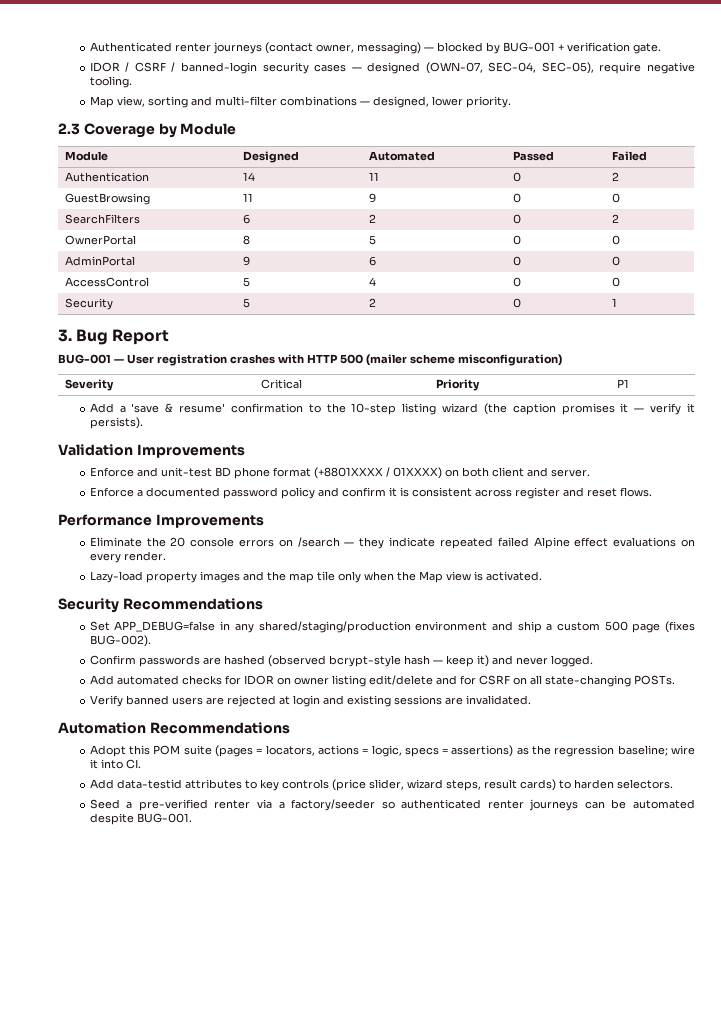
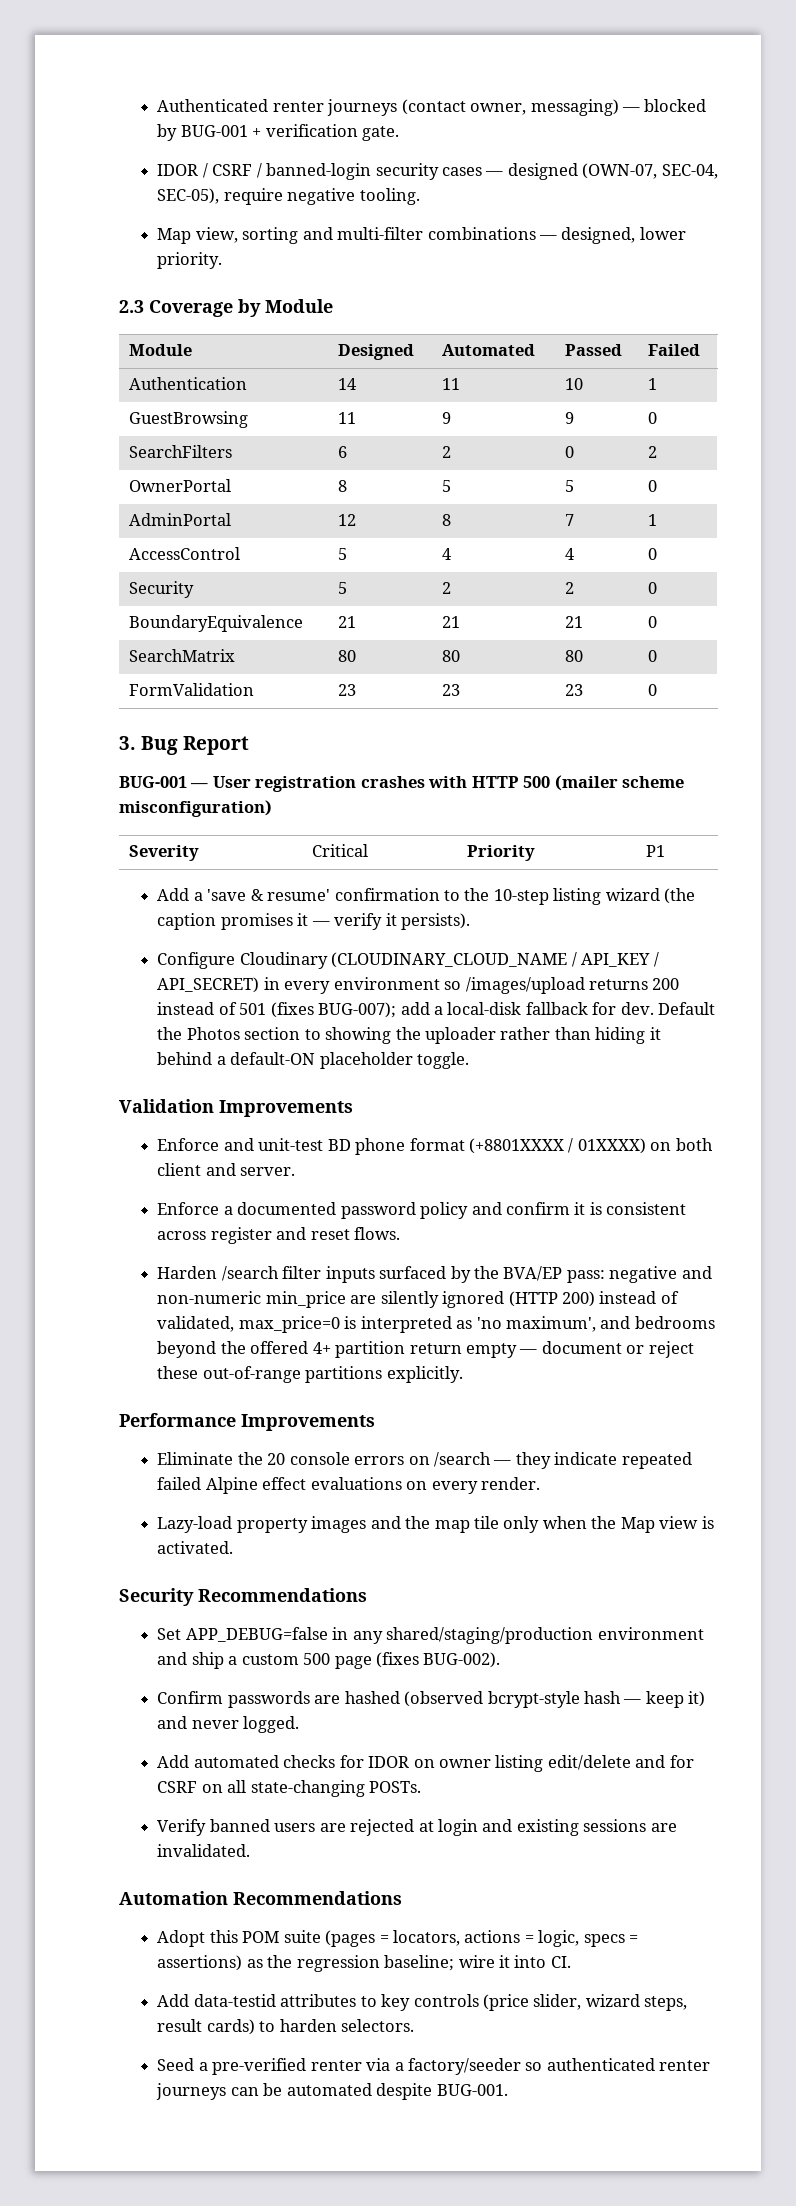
- Authentication | 14 | 11 | 0 | 2
+ Authentication | 14 | 11 | 10 | 1
- GuestBrowsing | 11 | 9 | 0 | 0
+ GuestBrowsing | 11 | 9 | 9 | 0
- OwnerPortal | 8 | 5 | 0 | 0
+ OwnerPortal | 8 | 5 | 5 | 0
- AdminPortal | 9 | 6 | 0 | 0
+ AdminPortal | 12 | 8 | 7 | 1
- AccessControl | 5 | 4 | 0 | 0
+ AccessControl | 5 | 4 | 4 | 0
- Security | 5 | 2 | 0 | 1
+ Security | 5 | 2 | 2 | 0
+ BoundaryEquivalence | 21 | 21 | 21 | 0
+ SearchMatrix | 80 | 80 | 80 | 0
+ FormValidation | 23 | 23 | 23 | 0
+ Configure Cloudinary (CLOUDINARY_CLOUD_NAME / API_KEY / API_SECRET) in every environment so /images/upload returns 200 instead of 501 (fixes BUG-007); add a local-disk fallback for dev. Default the Photos section to showing the uploader rather than hiding it behind a default-ON placeholder toggle.
+ Harden /search filter inputs surfaced by the BVA/EP pass: negative and non-numeric min_price are silently ignored (HTTP 200) instead of validated, max_price=0 is interpreted as 'no maximum', and bedrooms beyond the offered 4+ partition return empty — document or reject these out-of-range partitions explicitly.

